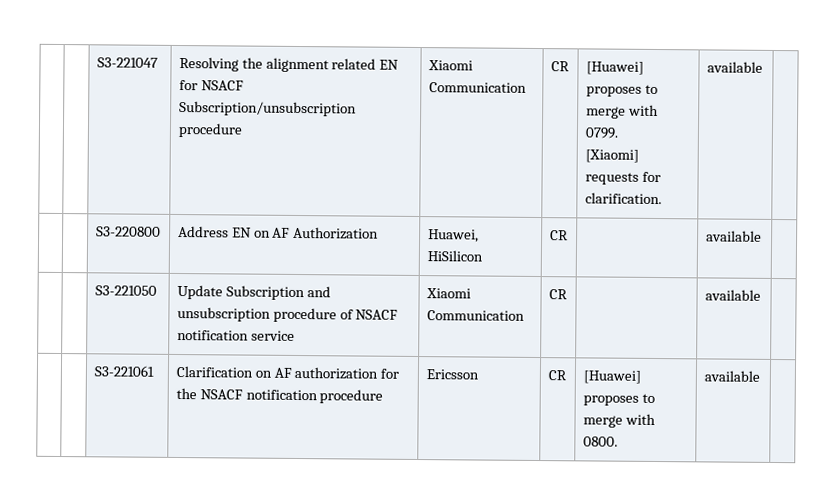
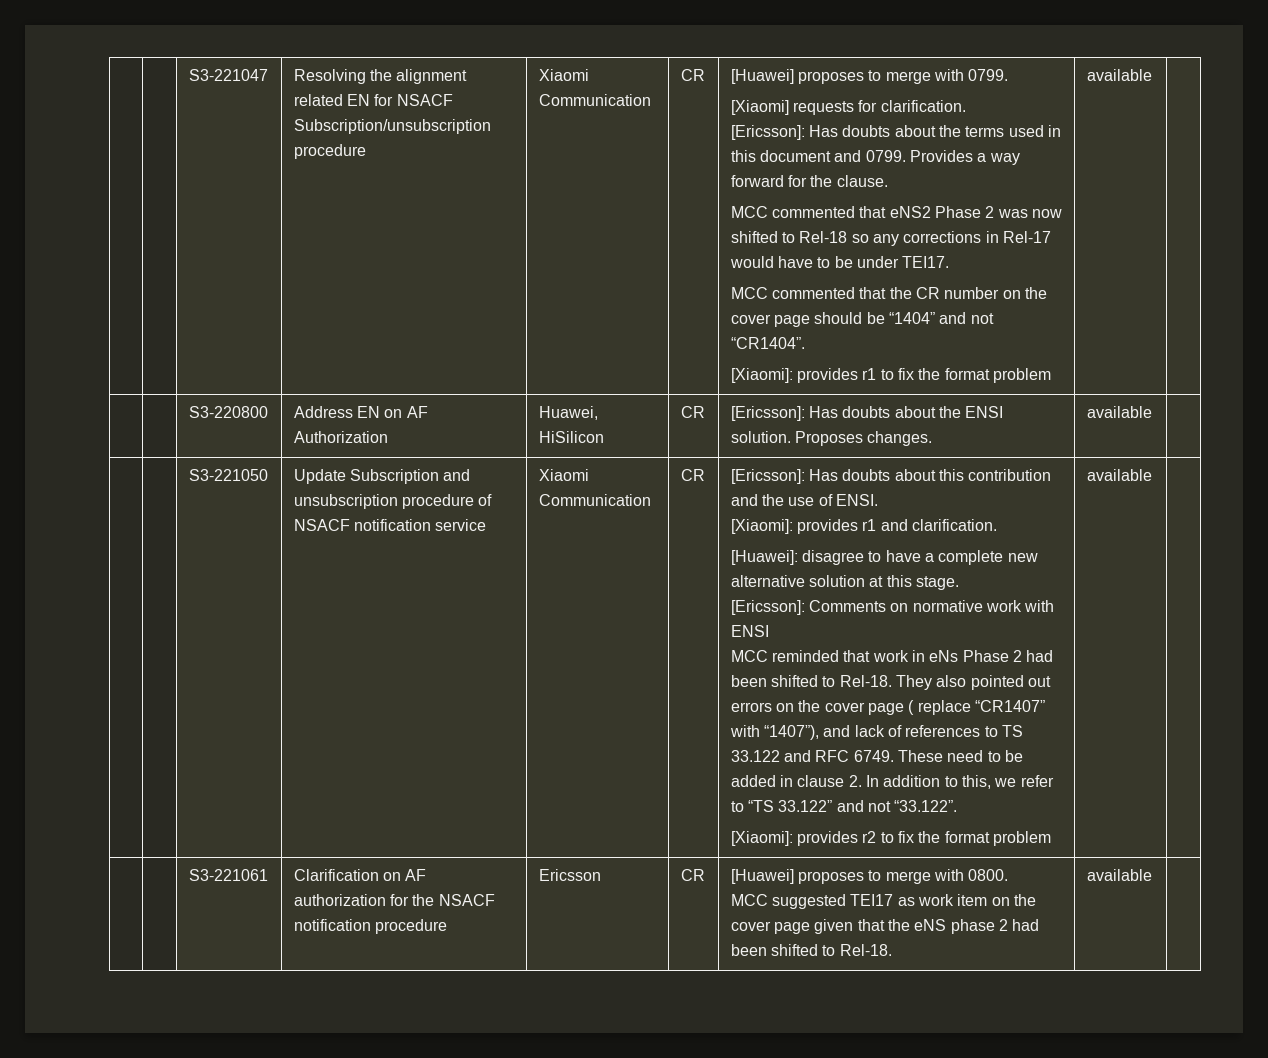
+ [Ericsson]: Has doubts about the terms used in this document and 0799. Provides a way forward for the clause.
+ MCC commented that eNS2 Phase 2 was now shifted to Rel-18 so any corrections in Rel-17 would have to be under TEI17.
+ MCC commented that the CR number on the cover page should be “1404” and not “CR1404”.
+ [Xiaomi]: provides r1 to fix the format problem
- | | S3-220800 | Address EN on AF Authorization | Huawei, HiSilicon | CR | | available |
+ | | S3-220800 | Address EN on AF Authorization | Huawei, HiSilicon | CR | [Ericsson]: Has doubts about the ENSI solution. Proposes changes. | available |
+ [Ericsson]: Has doubts about this contribution and the use of ENSI.
+ [Xiaomi]: provides r1 and clarification.
+ [Huawei]: disagree to have a complete new alternative solution at this stage.
+ [Ericsson]: Comments on normative work with ENSI
+ MCC reminded that work in eNs Phase 2 had been shifted to Rel-18. They also pointed out errors on the cover page ( replace “CR1407” with “1407”), and lack of references to TS 33.122 and RFC 6749. These need to be added in clause 2. In addition to this, we refer to “TS 33.122” and not “33.122”.
+ [Xiaomi]: provides r2 to fix the format problem
- | | S3-221061 | Clarification on AF authorization for the NSACF notification procedure | Ericsson | CR | [Huawei] proposes to merge with 0800. | available |
+ | | S3-221061 | Clarification on AF authorization for the NSACF notification procedure | Ericsson | CR | [Huawei] proposes to merge with 0800.
+ MCC suggested TEI17 as work item on the cover page given that the eNS phase 2 had been shifted to Rel-18. | available |

